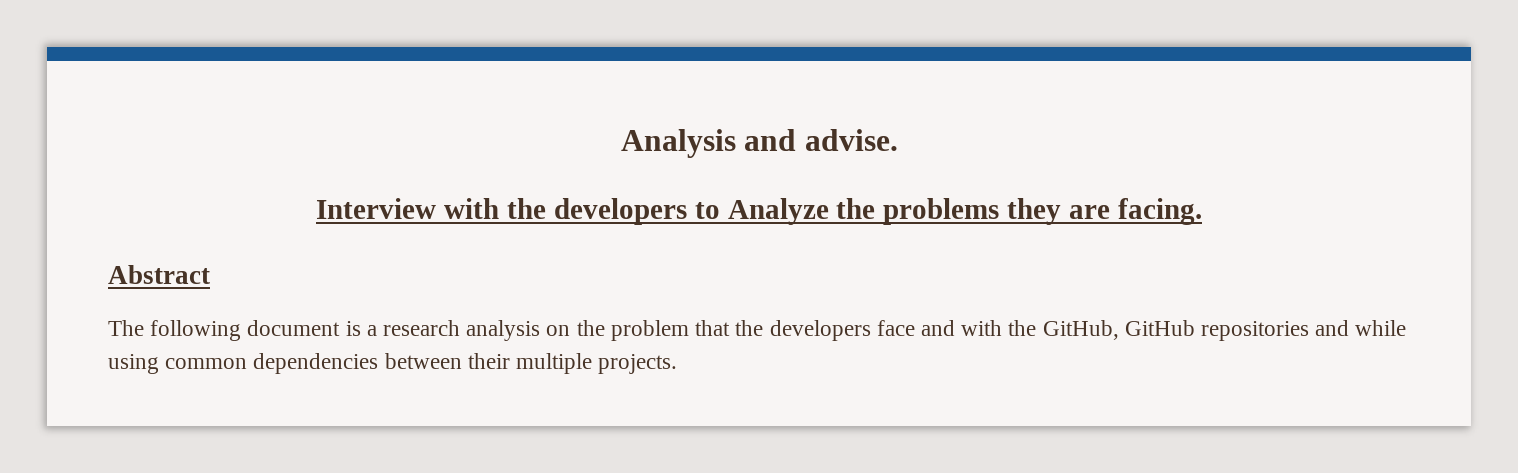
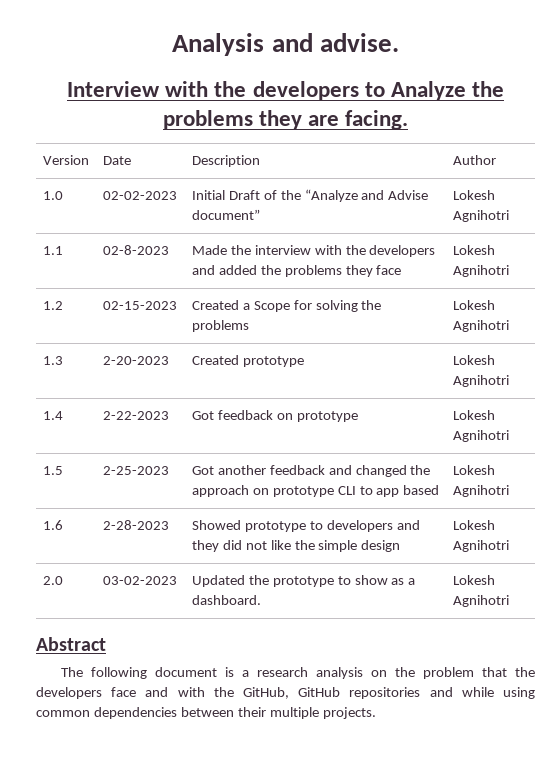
+ Version | Date | Description | Author
+ 1.0 | 02-02-2023 | Initial Draft of the “Analyze and Advise document” | Lokesh Agnihotri
+ 1.1 | 02-8-2023 | Made the interview with the developers and added the problems they face | Lokesh Agnihotri
+ 1.2 | 02-15-2023 | Created a Scope for solving the problems | Lokesh Agnihotri
+ 1.3 | 2-20-2023 | Created prototype | Lokesh Agnihotri
+ 1.4 | 2-22-2023 | Got feedback on prototype | Lokesh Agnihotri
+ 1.5 | 2-25-2023 | Got another feedback and changed the approach on prototype CLI to app based | Lokesh Agnihotri
+ 1.6 | 2-28-2023 | Showed prototype to developers and they did not like the simple design | Lokesh Agnihotri
+ 2.0 | 03-02-2023 | Updated the prototype to show as a dashboard. | Lokesh Agnihotri

